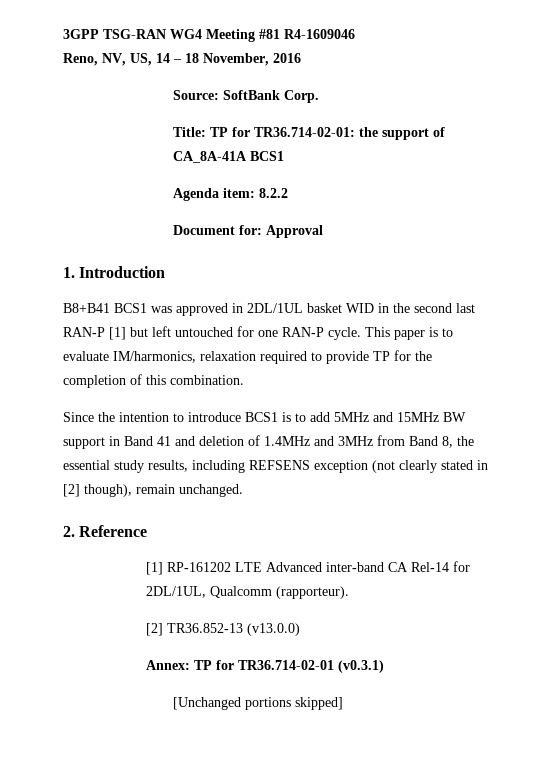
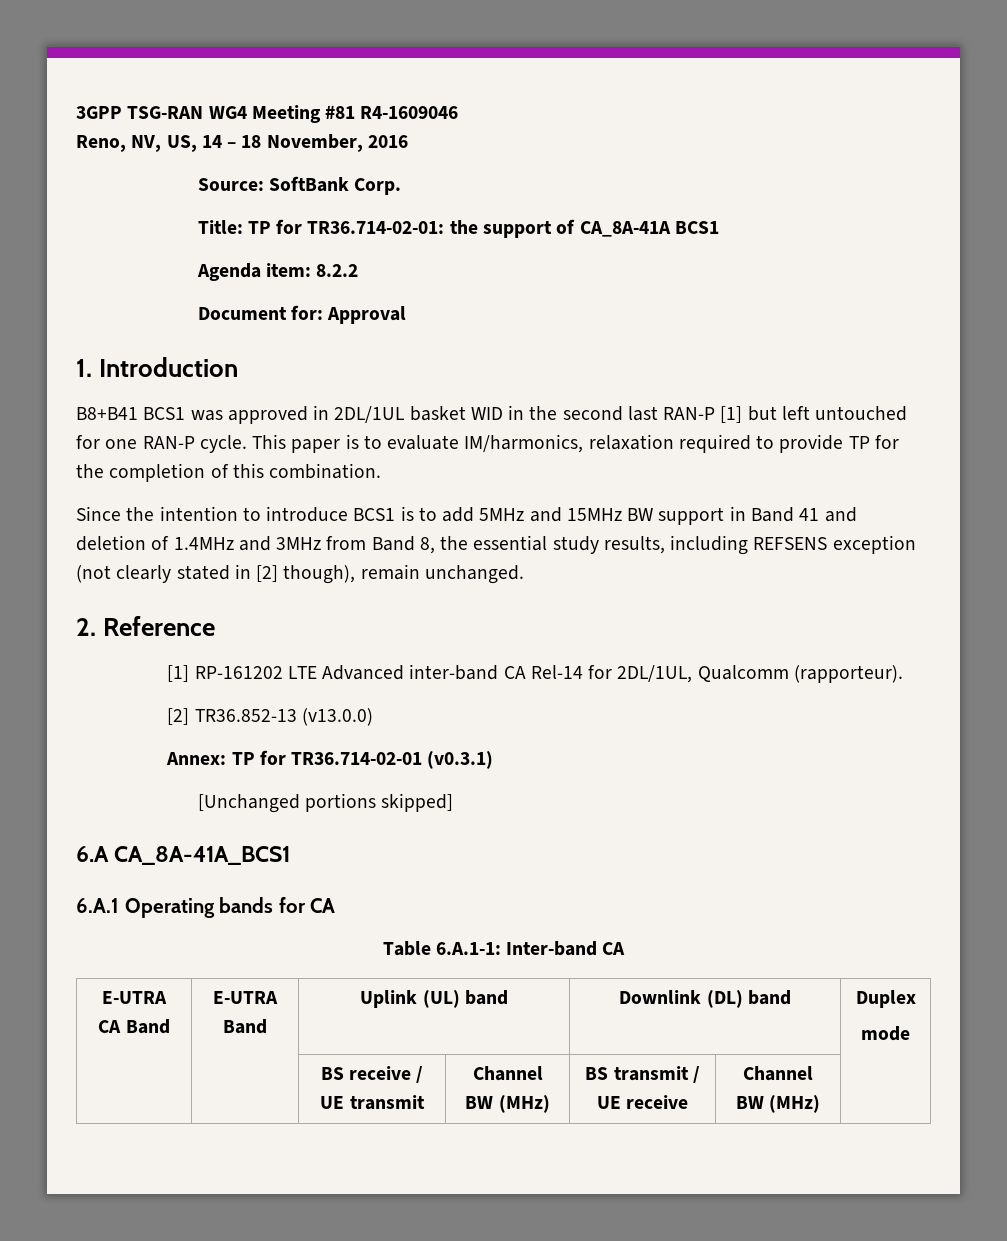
+ 6.A CA_8A-41A_BCS1
+ 6.A.1 Operating bands for CA
+ Table 6.A.1-1: Inter-band CA
+ E-UTRA CA Band | E-UTRA Band | Uplink (UL) band | Downlink (DL) band | Duplex
+ mode
+ | | BS receive / UE transmit | Channel BW (MHz) | BS transmit / UE receive | Channel BW (MHz) |

